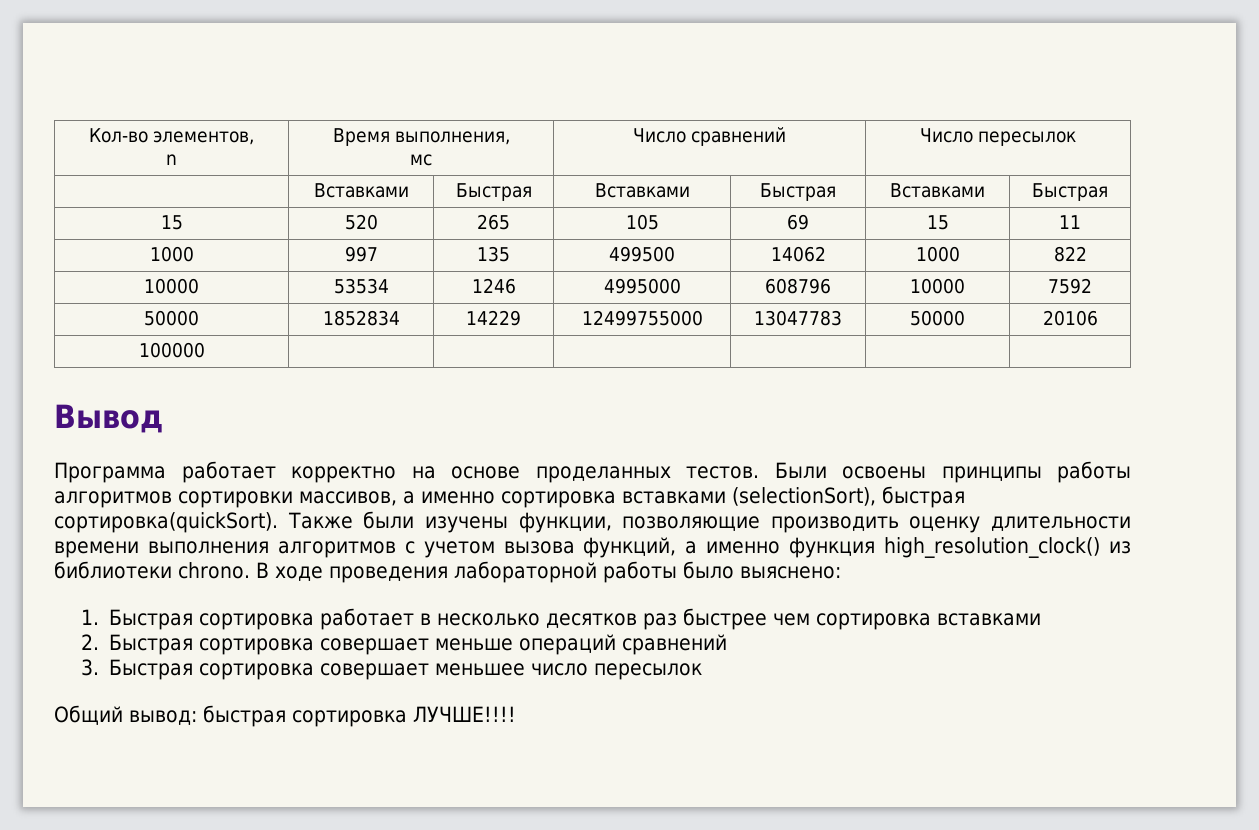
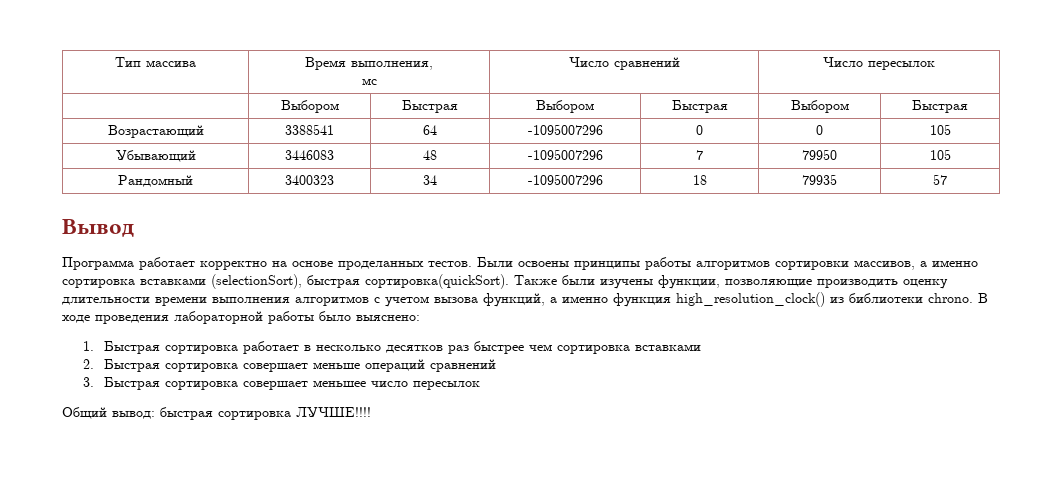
- Кол-во элементов,
- n | Время выполнения,
+ Тип массива | Время выполнения,
- | Вставками | Быстрая | Вставками | Быстрая | Вставками | Быстрая
+ | Выбором | Быстрая | Выбором | Быстрая | Выбором | Быстрая
- 15 | 520 | 265 | 105 | 69 | 15 | 11
- 1000 | 997 | 135 | 499500 | 14062 | 1000 | 822
- 10000 | 53534 | 1246 | 4995000 | 608796 | 10000 | 7592
- 50000 | 1852834 | 14229 | 12499755000 | 13047783 | 50000 | 20106
- 100000 | | | | | |
+ Возрастающий | 3388541 | 64 | -1095007296 | 0 | 0 | 105
+ Убывающий | 3446083 | 48 | -1095007296 | 7 | 79950 | 105
+ Рандомный | 3400323 | 34 | -1095007296 | 18 | 79935 | 57

